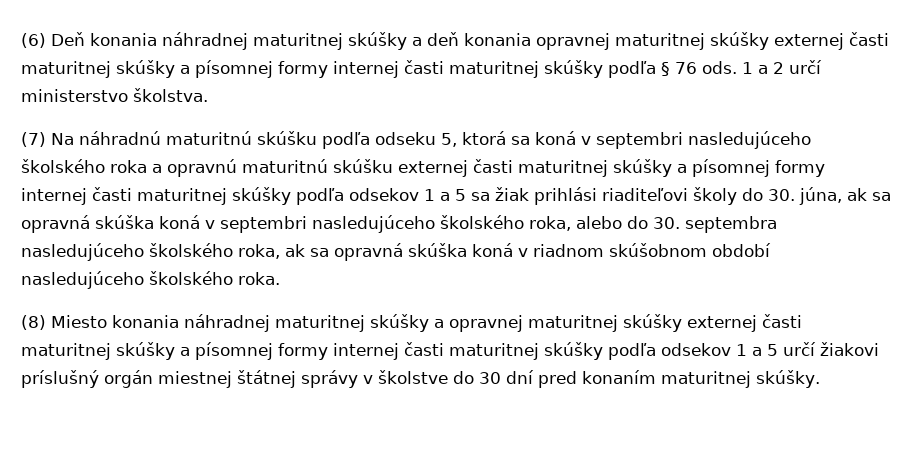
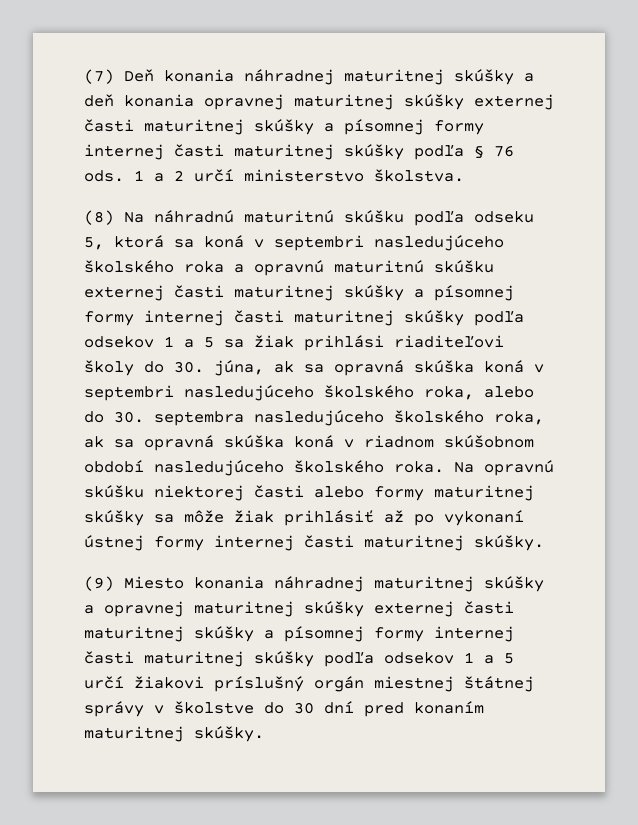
- (6) Deň konania náhradnej maturitnej skúšky a deň konania opravnej maturitnej skúšky externej časti maturitnej skúšky a písomnej formy internej časti maturitnej skúšky podľa § 76 ods.
+ (7) Deň konania náhradnej maturitnej skúšky a deň konania opravnej maturitnej skúšky externej časti maturitnej skúšky a písomnej formy internej časti maturitnej skúšky podľa § 76 ods.
- (7) Na náhradnú maturitnú skúšku podľa odseku 5, ktorá sa koná v septembri nasledujúceho školského roka a opravnú maturitnú skúšku externej časti maturitnej skúšky a písomnej formy internej časti maturitnej skúšky podľa odsekov 1 a 5 sa žiak prihlási riaditeľovi školy do 30. júna, ak sa opravná skúška koná v septembri nasledujúceho školského roka, alebo do 30. septembra nasledujúceho školského roka, ak sa opravná skúška koná v riadnom skúšobnom období nasledujúceho školského roka.
- (8) Miesto konania náhradnej maturitnej skúšky a opravnej maturitnej skúšky externej časti maturitnej skúšky a písomnej formy internej časti maturitnej skúšky podľa odsekov 1 a 5 určí žiakovi príslušný orgán miestnej štátnej správy v školstve do 30 dní pred konaním maturitnej skúšky.
+ (8) Na náhradnú maturitnú skúšku podľa odseku 5, ktorá sa koná v septembri nasledujúceho školského roka a opravnú maturitnú skúšku externej časti maturitnej skúšky a písomnej formy internej časti maturitnej skúšky podľa odsekov 1 a 5 sa žiak prihlási riaditeľovi školy do 30. júna, ak sa opravná skúška koná v septembri nasledujúceho školského roka, alebo do 30. septembra nasledujúceho školského roka, ak sa opravná skúška koná v riadnom skúšobnom období nasledujúceho školského roka. Na opravnú skúšku niektorej časti alebo formy maturitnej skúšky sa môže žiak prihlásiť až po vykonaní ústnej formy internej časti maturitnej skúšky.
+ (9) Miesto konania náhradnej maturitnej skúšky a opravnej maturitnej skúšky externej časti maturitnej skúšky a písomnej formy internej časti maturitnej skúšky podľa odsekov 1 a 5 určí žiakovi príslušný orgán miestnej štátnej správy v školstve do 30 dní pred konaním maturitnej skúšky.

